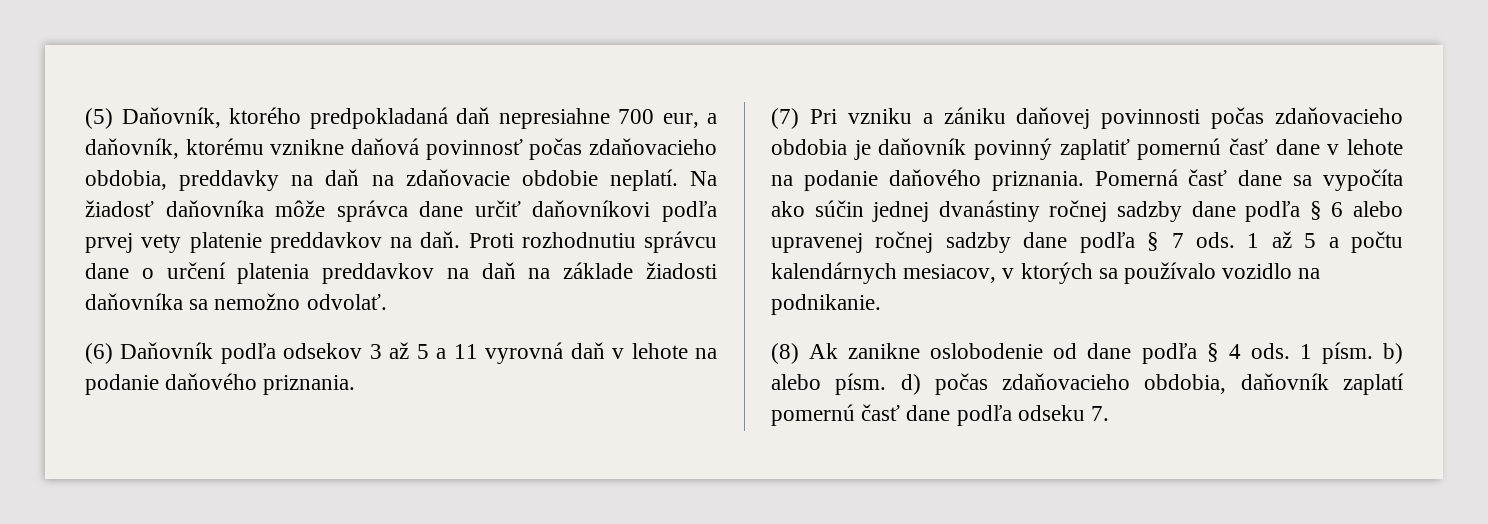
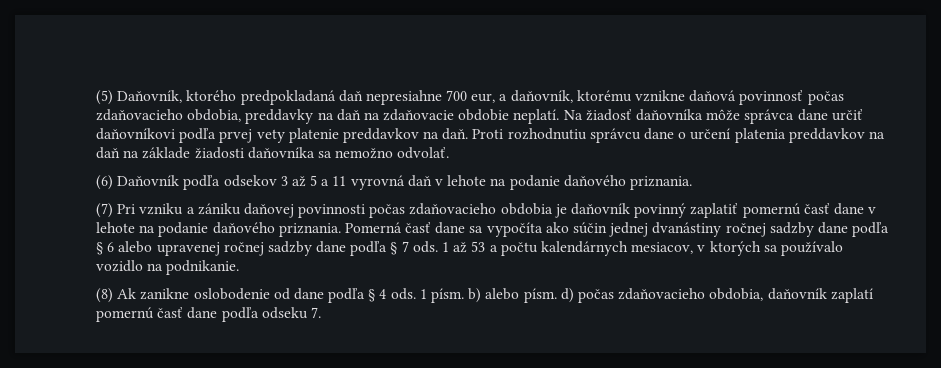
- 1 až 5 a počtu kalendárnych mesiacov, v ktorých sa používalo vozidlo na podnikanie.
+ 1 až 53 a počtu kalendárnych mesiacov, v ktorých sa používalo vozidlo na podnikanie.

